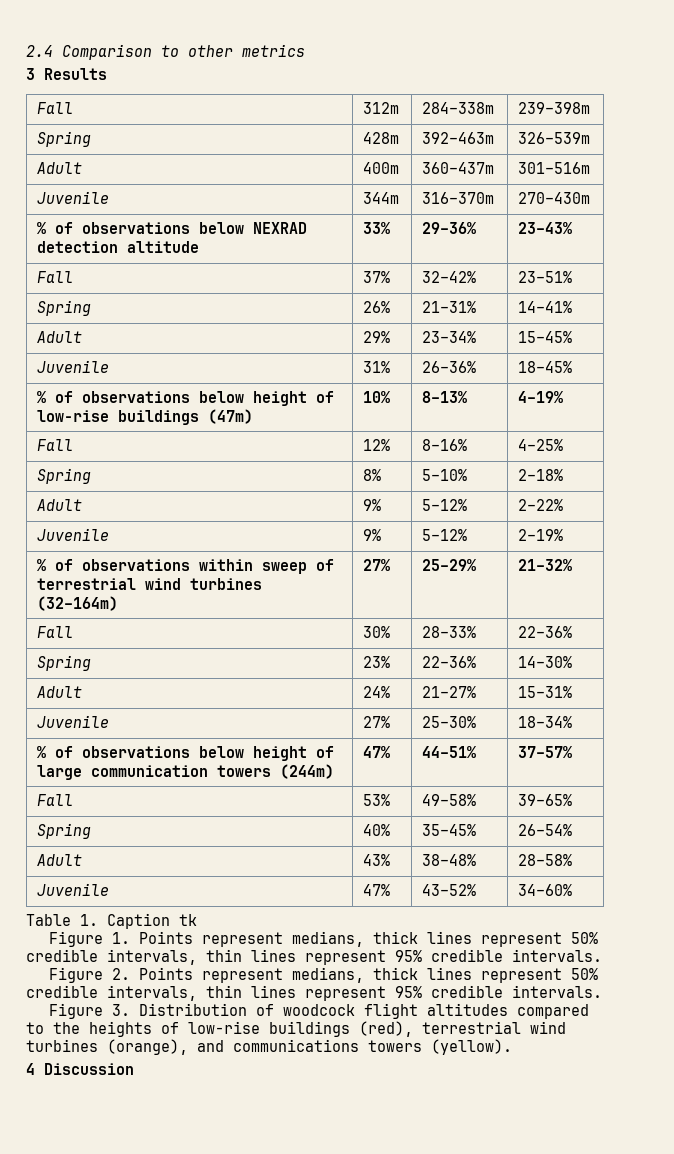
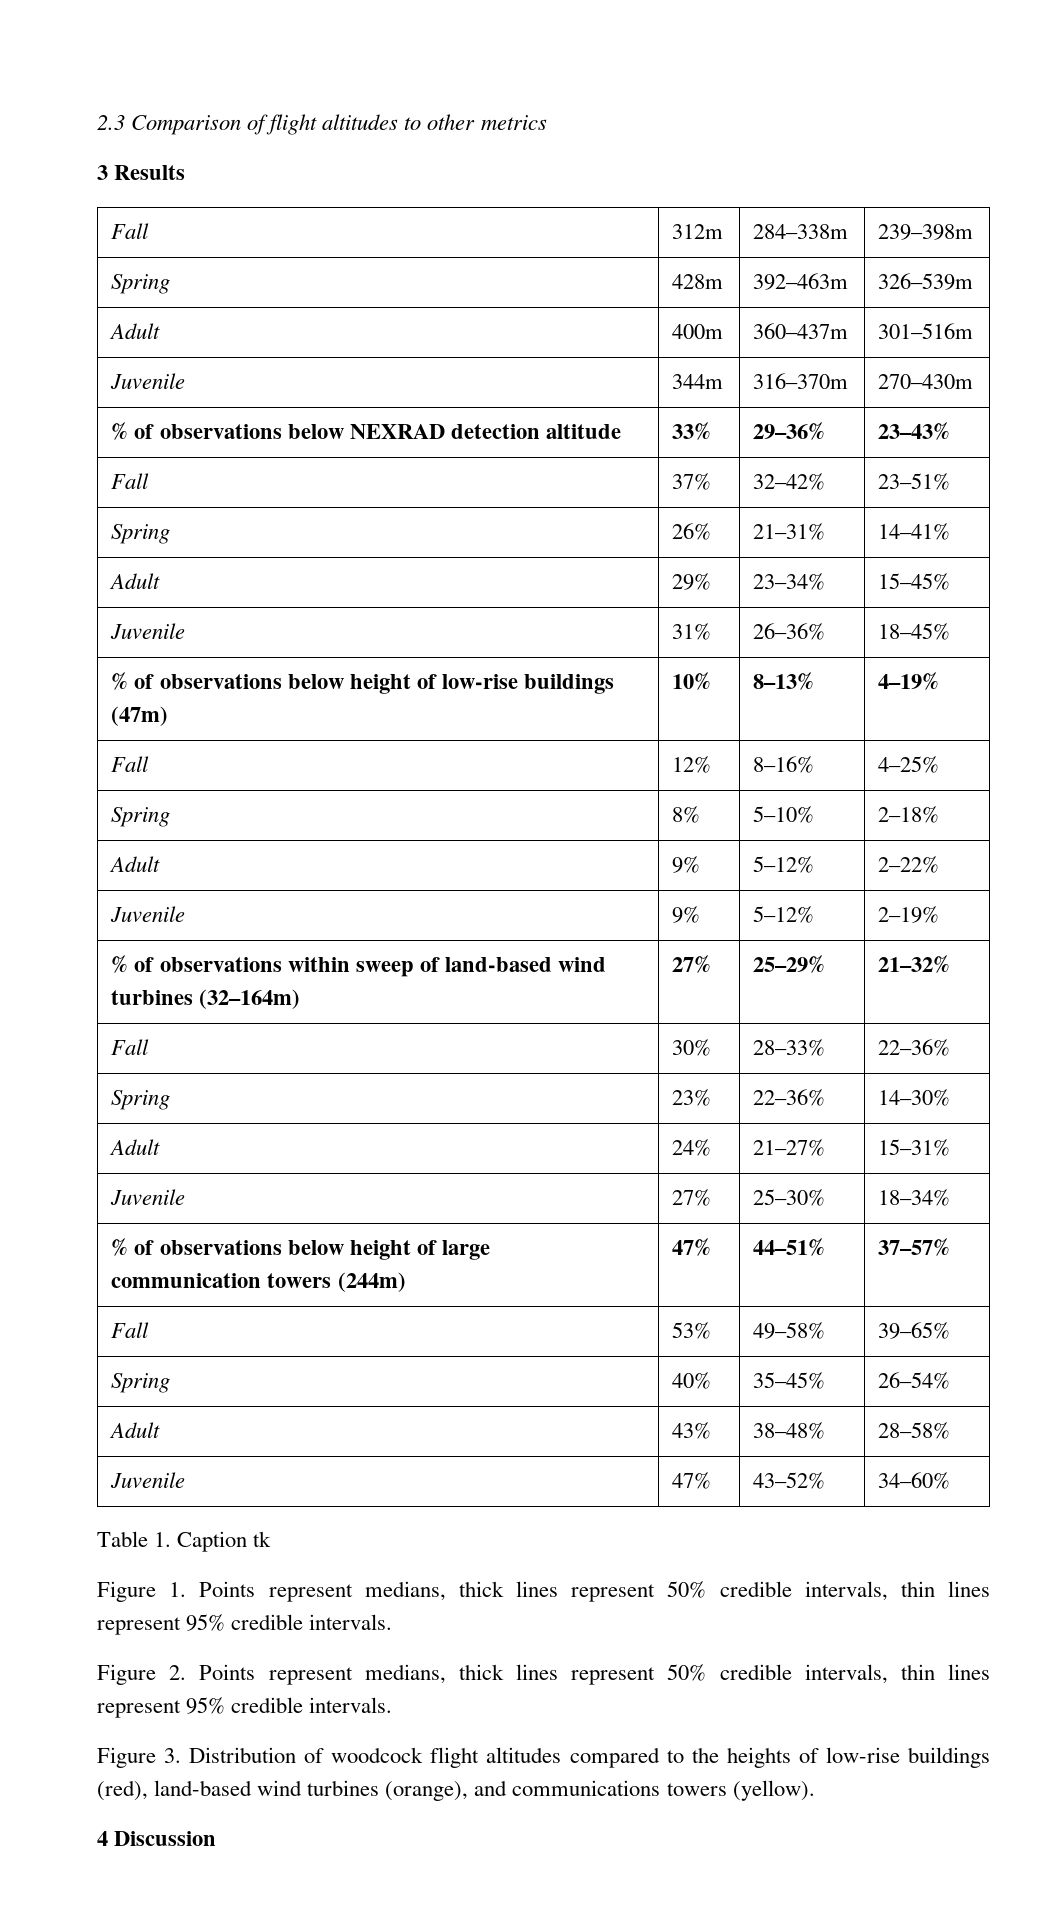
- 2.4 Comparison to other metrics
+ 2.3 Comparison of flight altitudes to other metrics
- % of observations within sweep of terrestrial wind turbines (32–164m) | 27% | 25–29% | 21–32%
+ % of observations within sweep of land-based wind turbines (32–164m) | 27% | 25–29% | 21–32%
- Figure 3. Distribution of woodcock flight altitudes compared to the heights of low-rise buildings (red), terrestrial wind turbines (orange), and communications towers (yellow).
+ Figure 3. Distribution of woodcock flight altitudes compared to the heights of low-rise buildings (red), land-based wind turbines (orange), and communications towers (yellow).

